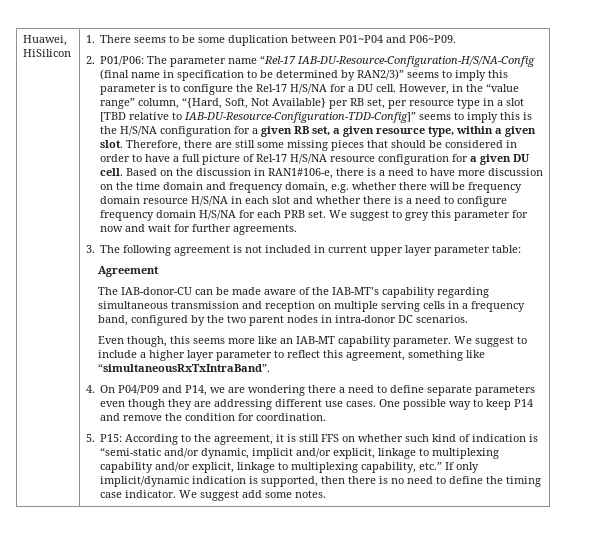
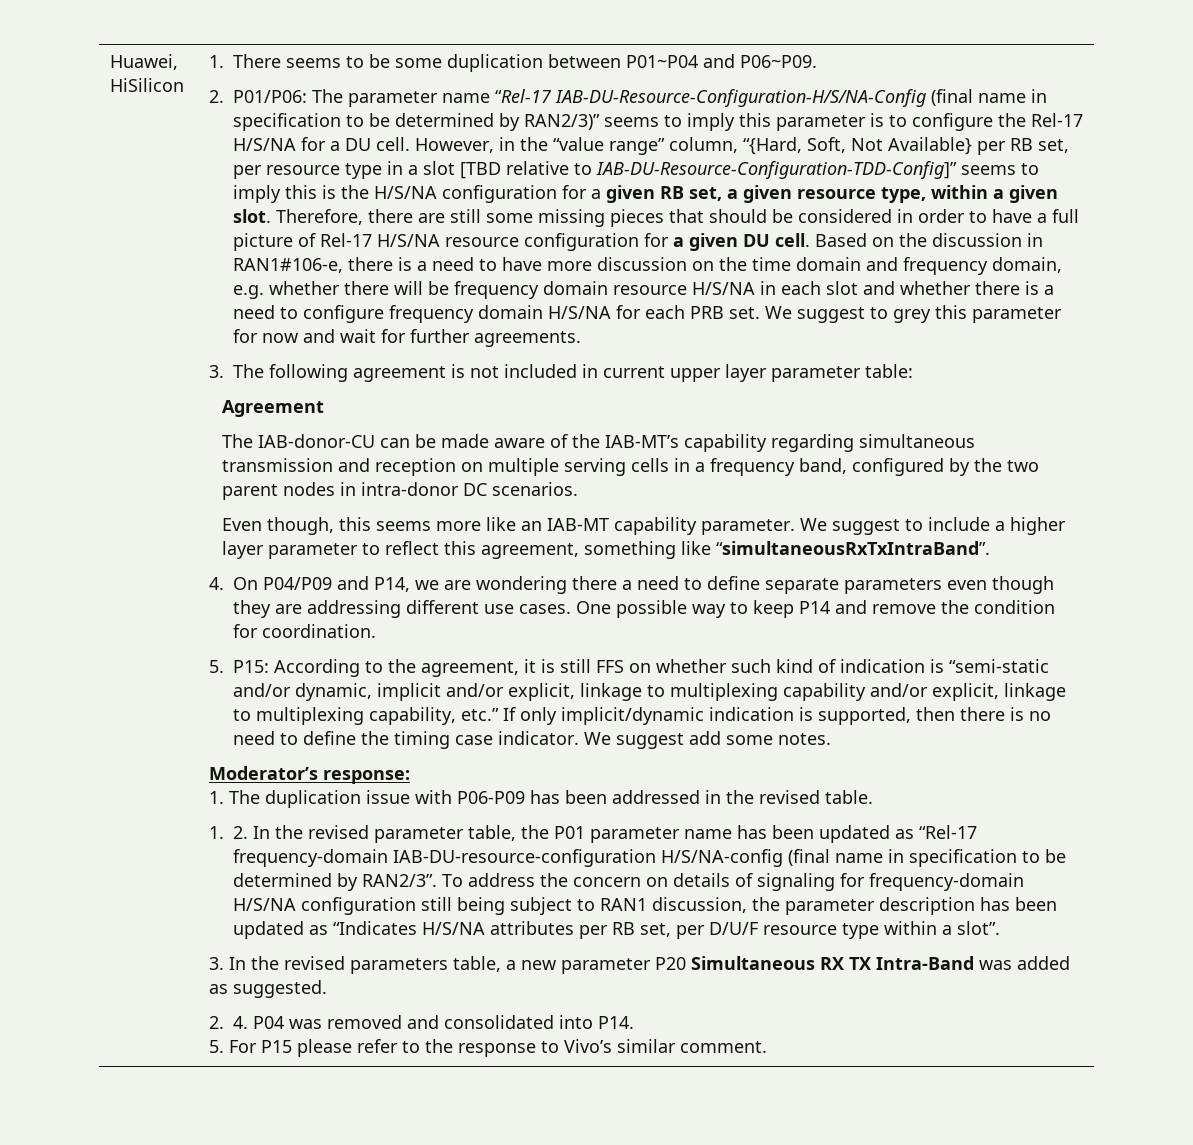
+ Moderator’s response:
+ 1. The duplication issue with P06-P09 has been addressed in the revised table.
+ 1. 2. In the revised parameter table, the P01 parameter name has been updated as “Rel-17 frequency-domain IAB-DU-resource-configuration H/S/NA-config (final name in specification to be determined by RAN2/3”. To address the concern on details of signaling for frequency-domain H/S/NA configuration still being subject to RAN1 discussion, the parameter description has been updated as “Indicates H/S/NA attributes per RB set, per D/U/F resource type within a slot”.
+ 3. In the revised parameters table, a new parameter P20 Simultaneous RX TX Intra-Band was added as suggested.
+ 2. 4. P04 was removed and consolidated into P14.
+ 5. For P15 please refer to the response to Vivo’s similar comment.

